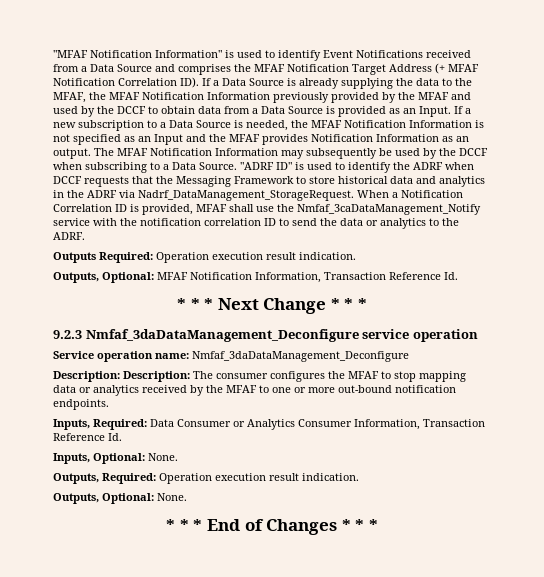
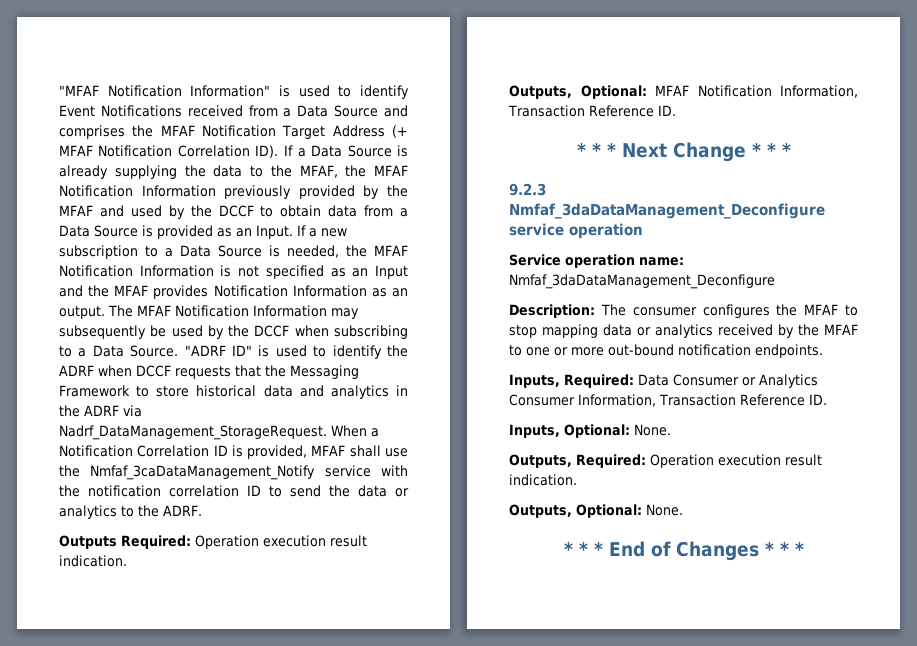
- Outputs, Optional: MFAF Notification Information, Transaction Reference Id.
+ Outputs, Optional: MFAF Notification Information, Transaction Reference ID.
- Description: Description: The consumer configures the MFAF to stop mapping data or analytics received by the MFAF to one or more out-bound notification endpoints.
+ Description: The consumer configures the MFAF to stop mapping data or analytics received by the MFAF to one or more out-bound notification endpoints.
- Inputs, Required: Data Consumer or Analytics Consumer Information, Transaction Reference Id.
+ Inputs, Required: Data Consumer or Analytics Consumer Information, Transaction Reference ID.

